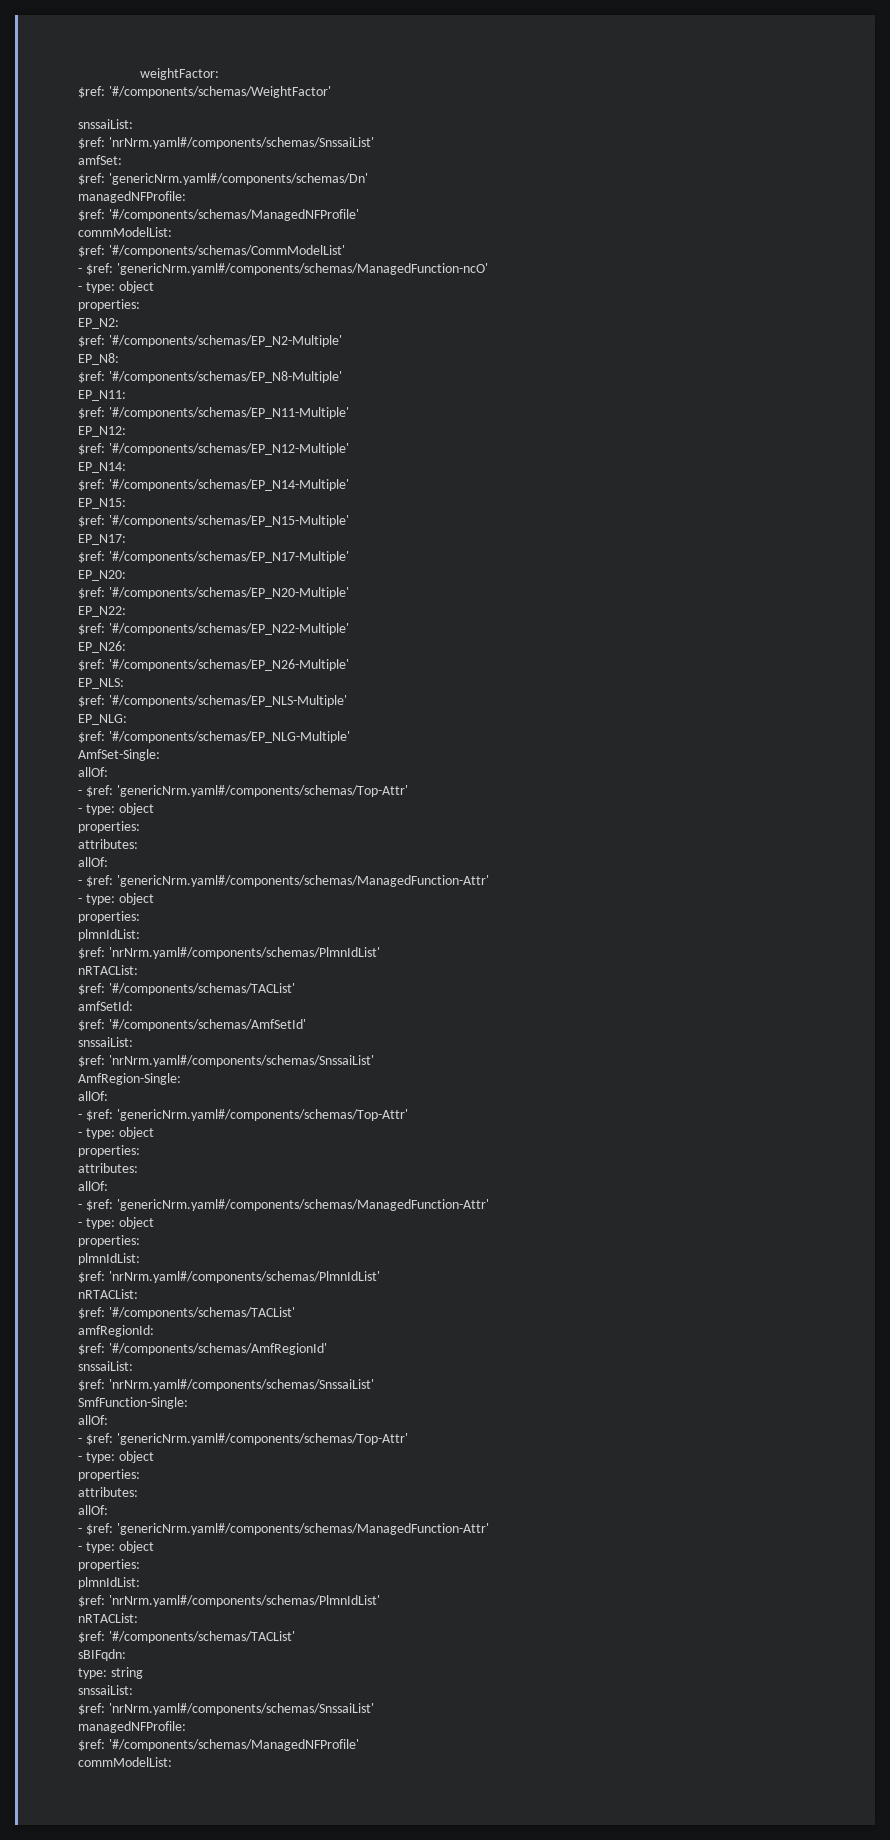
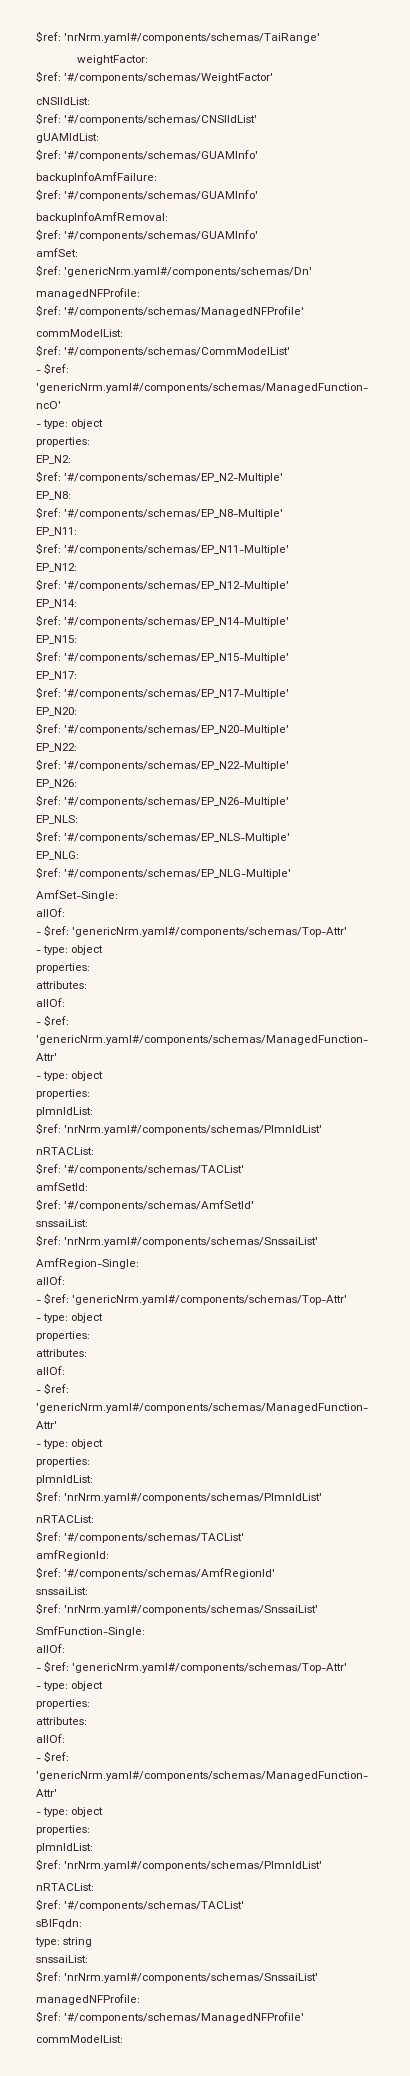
+ $ref: 'nrNrm.yaml#/components/schemas/TaiRange'
  $ref: '#/components/schemas/WeightFactor'
- snssaiList:
- $ref: 'nrNrm.yaml#/components/schemas/SnssaiList'
+ cNSIIdList:
+ $ref: '#/components/schemas/CNSIIdList'
+ gUAMIdList:
+ $ref: '#/components/schemas/GUAMInfo'
+ backupInfoAmfFailure:
+ $ref: '#/components/schemas/GUAMInfo'
+ backupInfoAmfRemoval:
+ $ref: '#/components/schemas/GUAMInfo'

